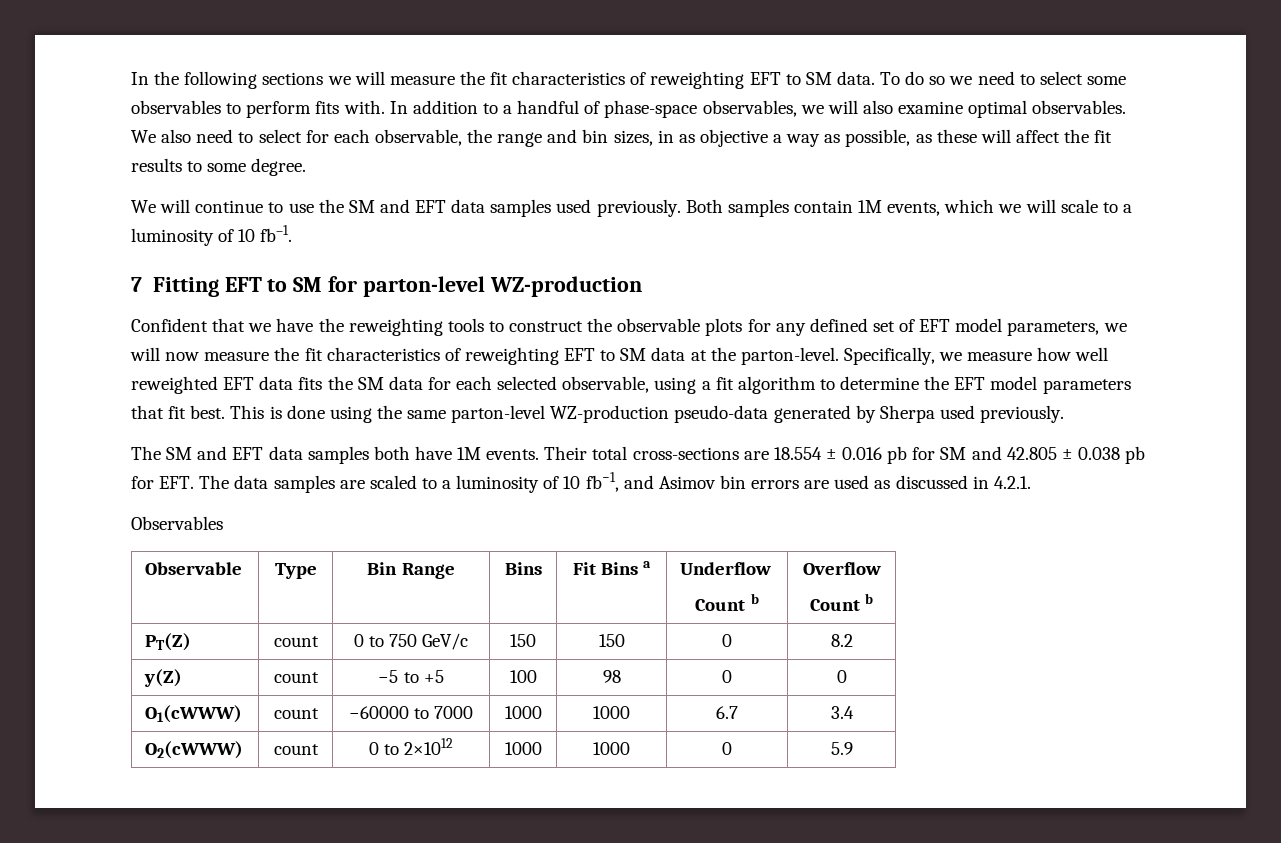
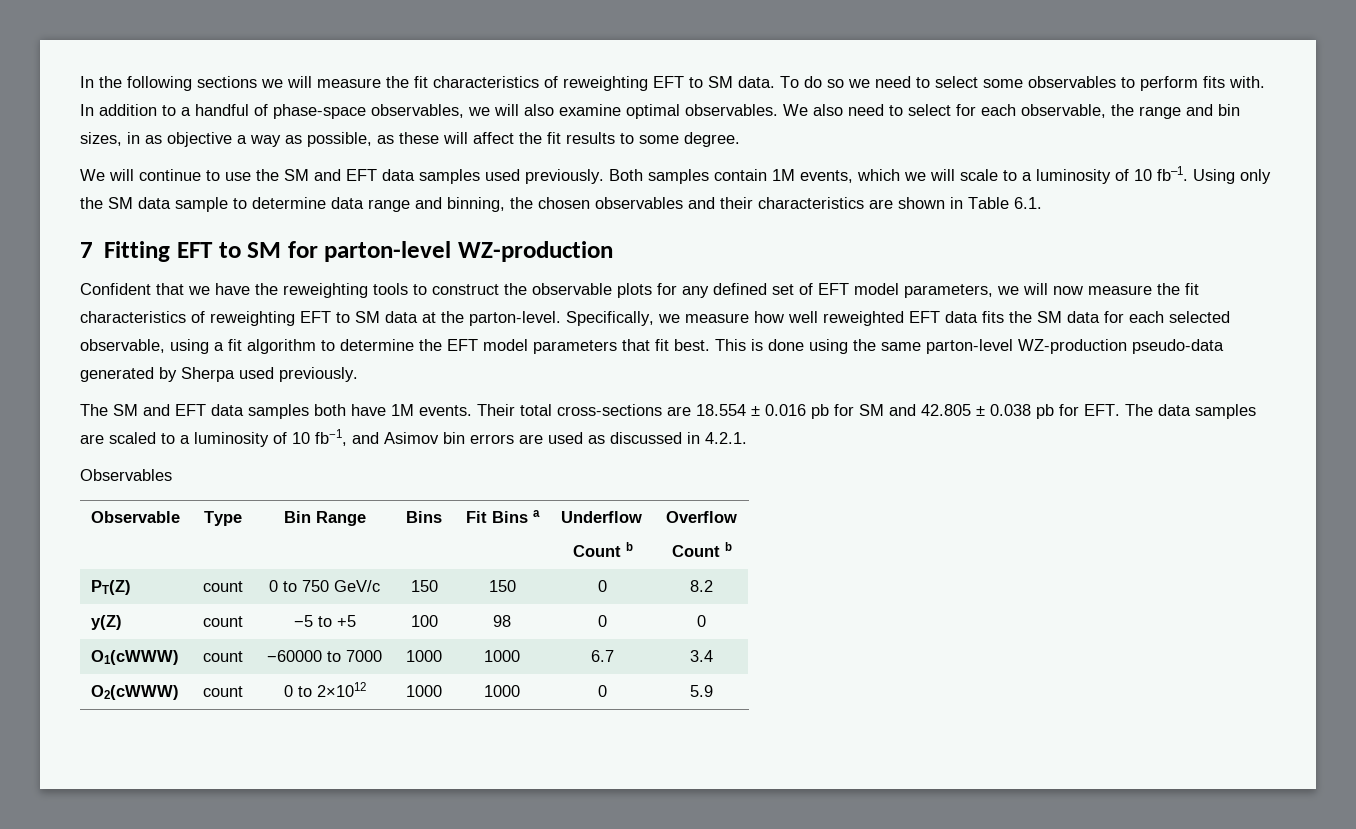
+ Using only the SM data sample to determine data range and binning, the chosen observables and their characteristics are shown in Table 6.1.

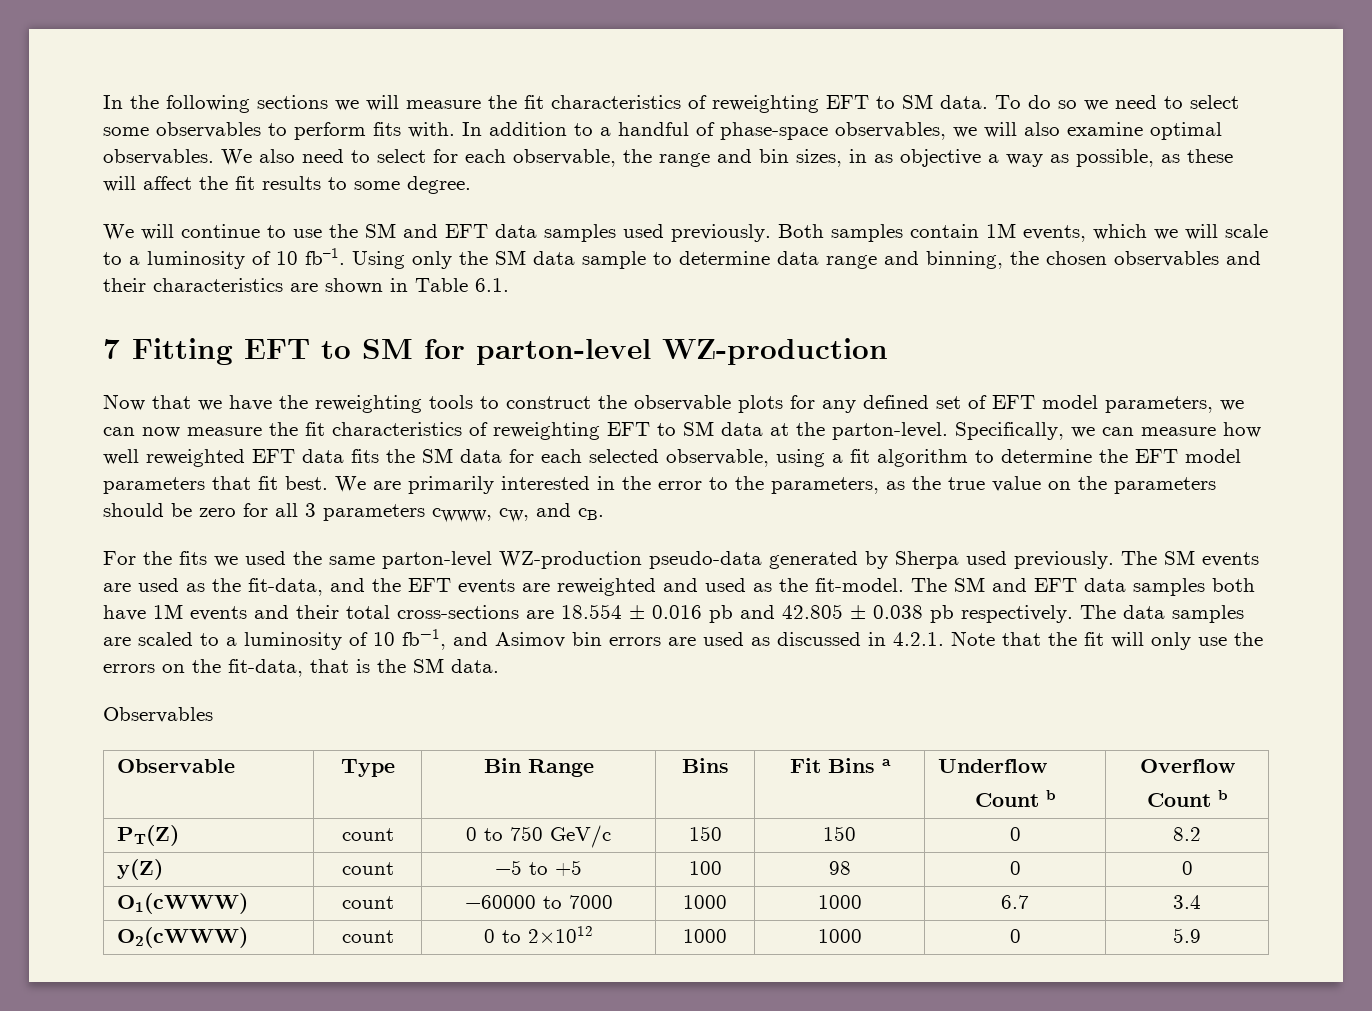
- Confident that we have the reweighting tools to construct the observable plots for any defined set of EFT model parameters, we will now measure the fit characteristics of reweighting EFT to SM data at the parton-level.
+ Now that we have the reweighting tools to construct the observable plots for any defined set of EFT model parameters, we can now measure the fit characteristics of reweighting EFT to SM data at the parton-level.
- Specifically, we measure how well reweighted EFT data fits the SM data for each selected observable, using a fit algorithm to determine the EFT model parameters that fit best.
+ Specifically, we can measure how well reweighted EFT data fits the SM data for each selected observable, using a fit algorithm to determine the EFT model parameters that fit best.
- This is done using the same parton-level WZ-production pseudo-data generated by Sherpa used previously.
- The SM and EFT data samples both have 1M events. Their total cross-sections are 18.554 ± 0.016 pb for SM and 42.805 ± 0.038 pb for EFT. The data samples are scaled to a luminosity of 10 fb−1, and Asimov bin errors are used as discussed in 4.2.1.
+ We are primarily interested in the error to the parameters, as the true value on the parameters should be zero for all 3 parameters cWWW, cW, and cB.
+ For the fits we used the same parton-level WZ-production pseudo-data generated by Sherpa used previously. The SM events are used as the fit-data, and the EFT events are reweighted and used as the fit-model. The SM and EFT data samples both have 1M events and their total cross-sections are 18.554 ± 0.016 pb and 42.805 ± 0.038 pb respectively. The data samples are scaled to a luminosity of 10 fb−1, and Asimov bin errors are used as discussed in 4.2.1. Note that the fit will only use the errors on the fit-data, that is the SM data.

